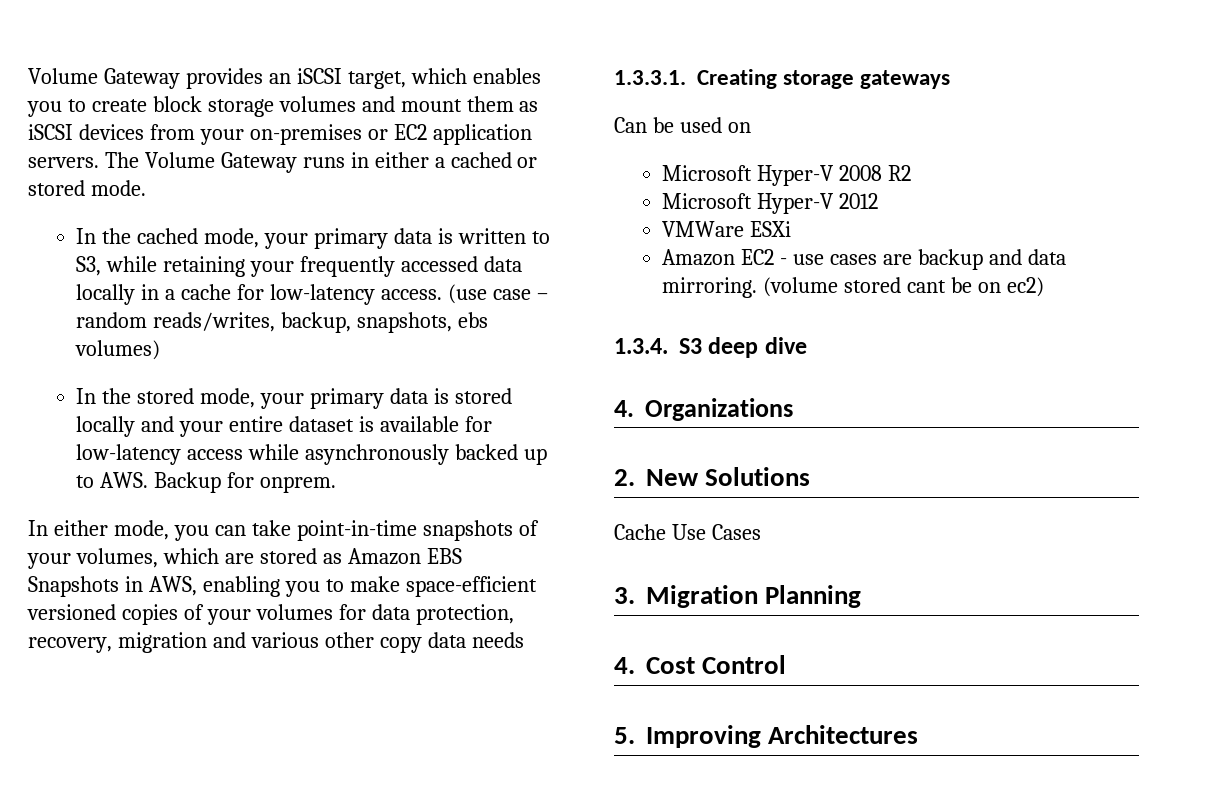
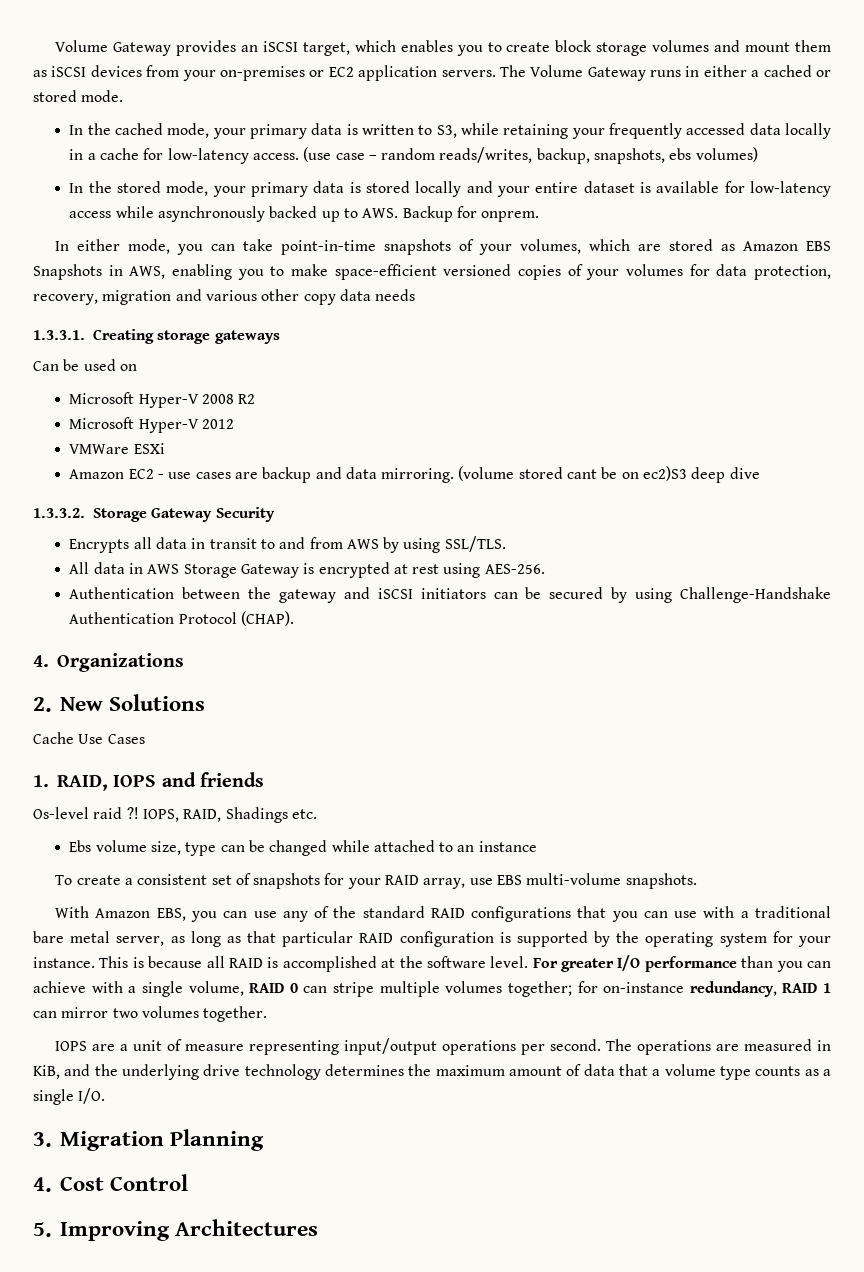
- (volume stored cant be on ec2)
- 1.3.4. S3 deep dive
+ (volume stored cant be on ec2)S3 deep dive
+ 1.3.3.2. Storage Gateway Security
+ Encrypts all data in transit to and from AWS by using SSL/TLS.
+ All data in AWS Storage Gateway is encrypted at rest using AES-256.
+ Authentication between the gateway and iSCSI initiators can be secured by using Challenge-Handshake Authentication Protocol (CHAP).
+ 1. RAID, IOPS and friends
+ Os-level raid ?! IOPS, RAID, Shadings etc.
+ Ebs volume size, type can be changed while attached to an instance
+ To create a consistent set of snapshots for your RAID array, use EBS multi-volume snapshots.
+ With Amazon EBS, you can use any of the standard RAID configurations that you can use with a traditional bare metal server, as long as that particular RAID configuration is supported by the operating system for your instance. This is because all RAID is accomplished at the software level. For greater I/O performance than you can achieve with a single volume, RAID 0 can stripe multiple volumes together; for on-instance redundancy, RAID 1 can mirror two volumes together.
+ IOPS are a unit of measure representing input/output operations per second. The operations are measured in KiB, and the underlying drive technology determines the maximum amount of data that a volume type counts as a single I/O.

